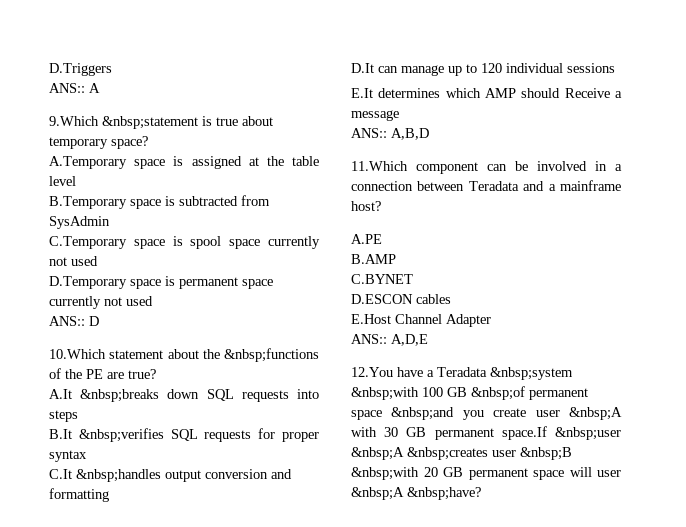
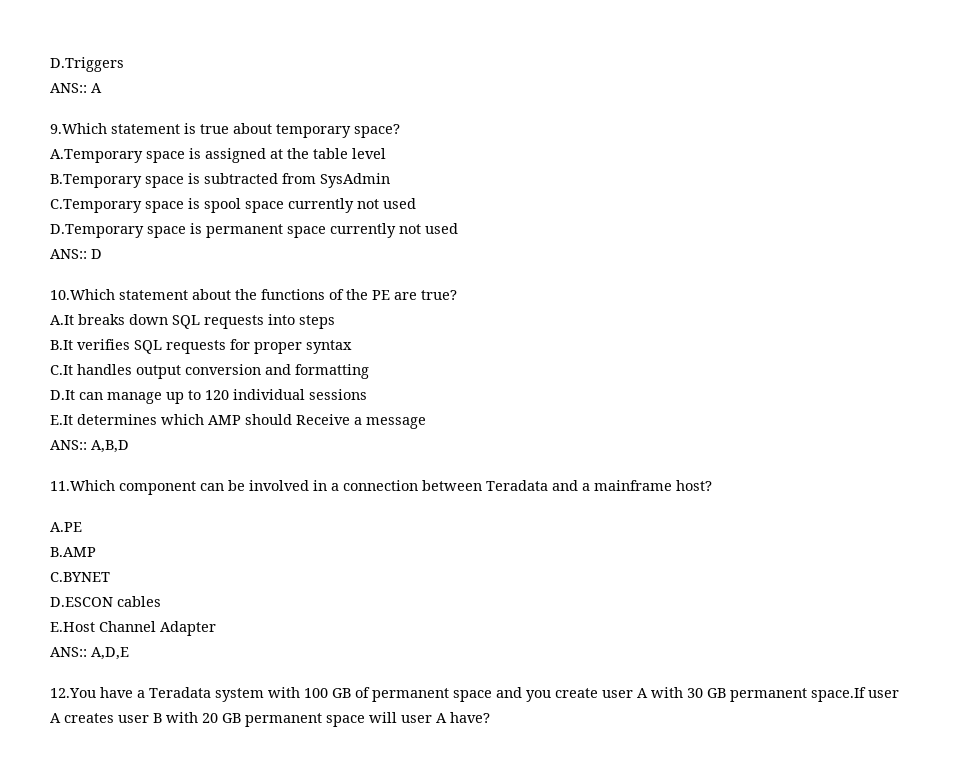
- 9.Which &nbsp;statement is true about temporary space?
+ 9.Which statement is true about temporary space?
- 10.Which statement about the &nbsp;functions of the PE are true?
+ 10.Which statement about the functions of the PE are true?
- A.It &nbsp;breaks down SQL requests into steps
+ A.It breaks down SQL requests into steps
- B.It &nbsp;verifies SQL requests for proper syntax
+ B.It verifies SQL requests for proper syntax
- C.It &nbsp;handles output conversion and formatting
+ C.It handles output conversion and formatting
- 12.You have a Teradata &nbsp;system &nbsp;with 100 GB &nbsp;of permanent space &nbsp;and you create user &nbsp;A with 30 GB permanent space.If &nbsp;user &nbsp;A &nbsp;creates user &nbsp;B &nbsp;with 20 GB permanent space will user &nbsp;A &nbsp;have?
+ 12.You have a Teradata system with 100 GB of permanent space and you create user A with 30 GB permanent space.If user A creates user B with 20 GB permanent space will user A have?

